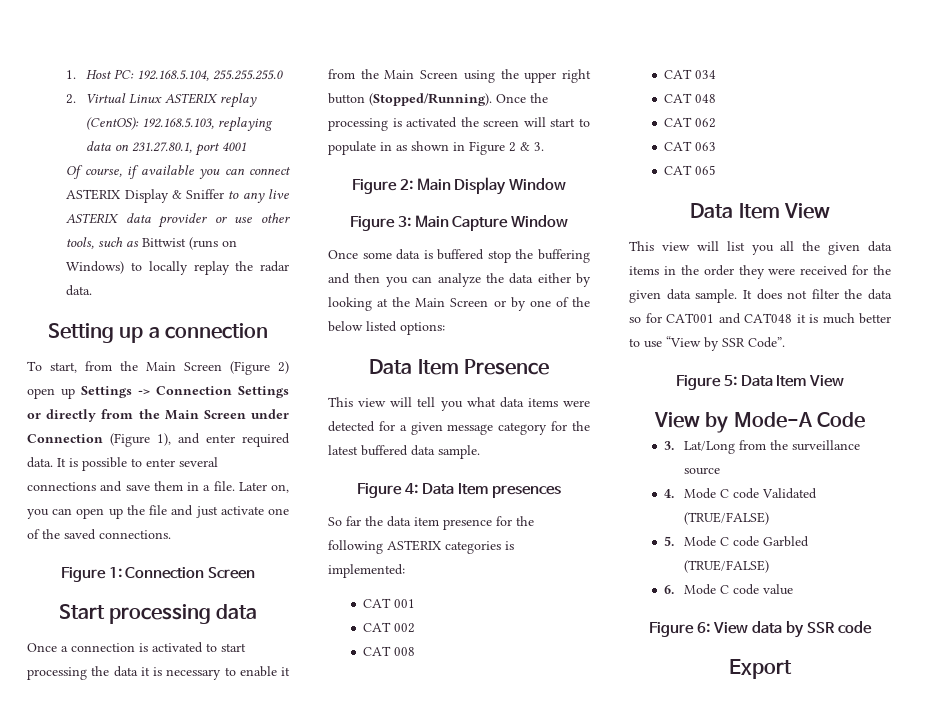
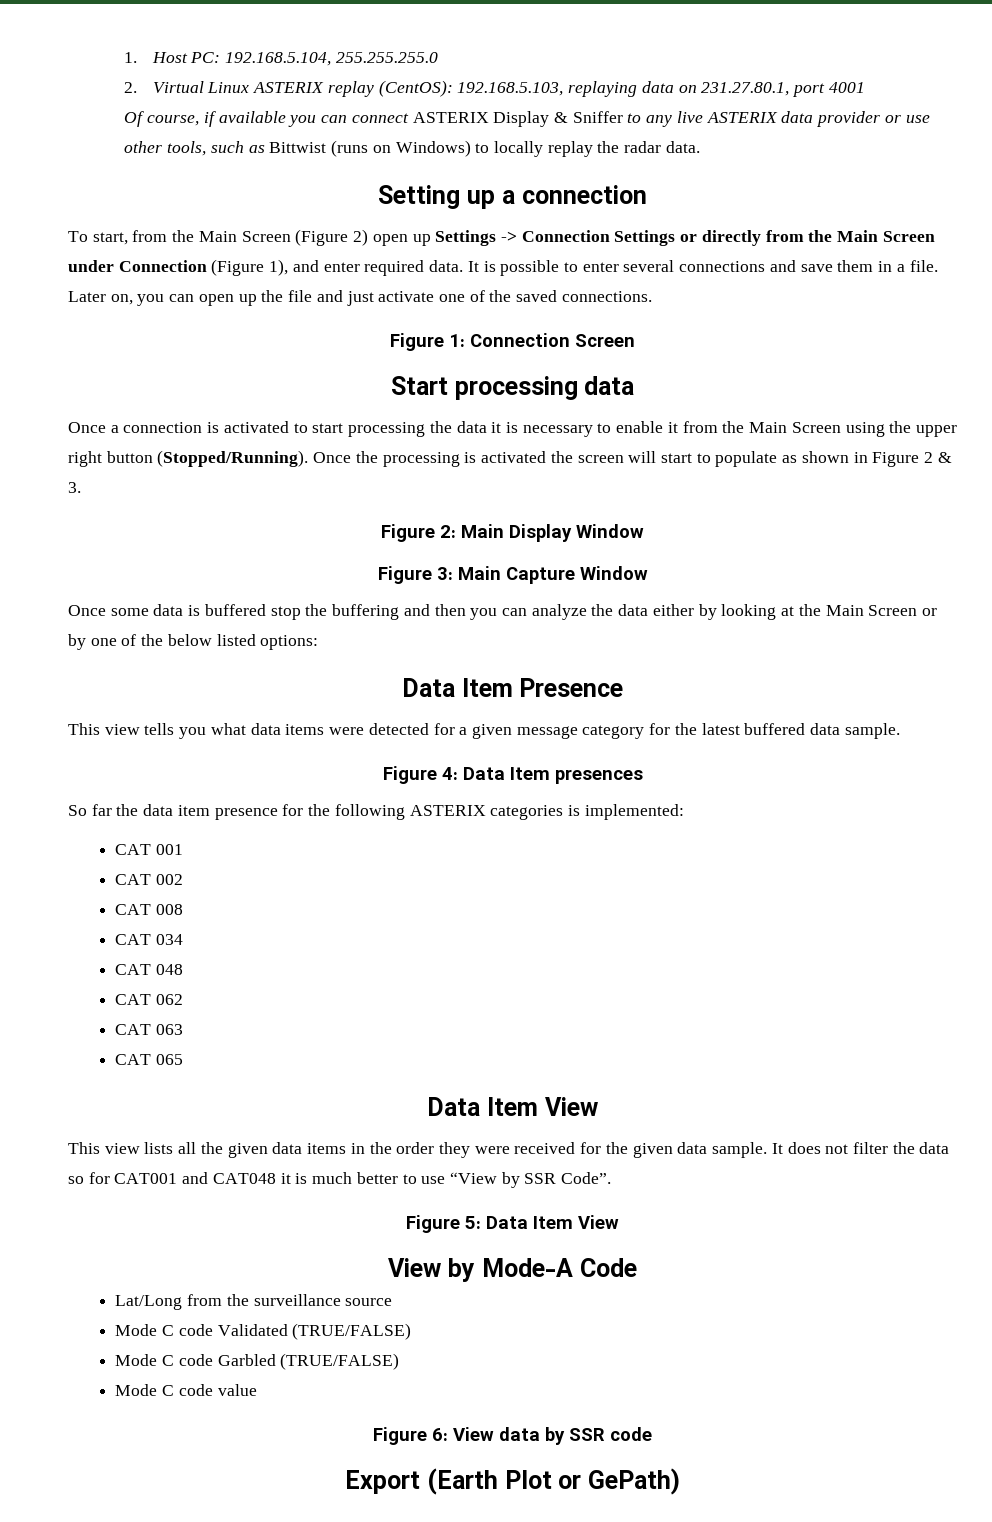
- Once the processing is activated the screen will start to populate in as shown in Figure 2 & 3.
+ Once the processing is activated the screen will start to populate as shown in Figure 2 & 3.
- This view will tell you what data items were detected for a given message category for the latest buffered data sample.
+ This view tells you what data items were detected for a given message category for the latest buffered data sample.
- This view will list you all the given data items in the order they were received for the given data sample.
+ This view lists all the given data items in the order they were received for the given data sample.
- 3. Lat/Long from the surveillance source
+ Lat/Long from the surveillance source
- 4. Mode C code Validated (TRUE/FALSE)
+ Mode C code Validated (TRUE/FALSE)
- 5. Mode C code Garbled (TRUE/FALSE)
+ Mode C code Garbled (TRUE/FALSE)
- 6. Mode C code value
+ Mode C code value
- Export
+ Export (Earth Plot or GePath)

